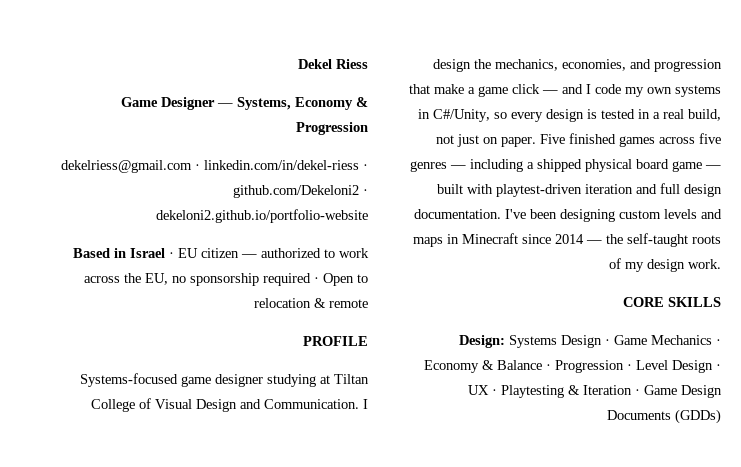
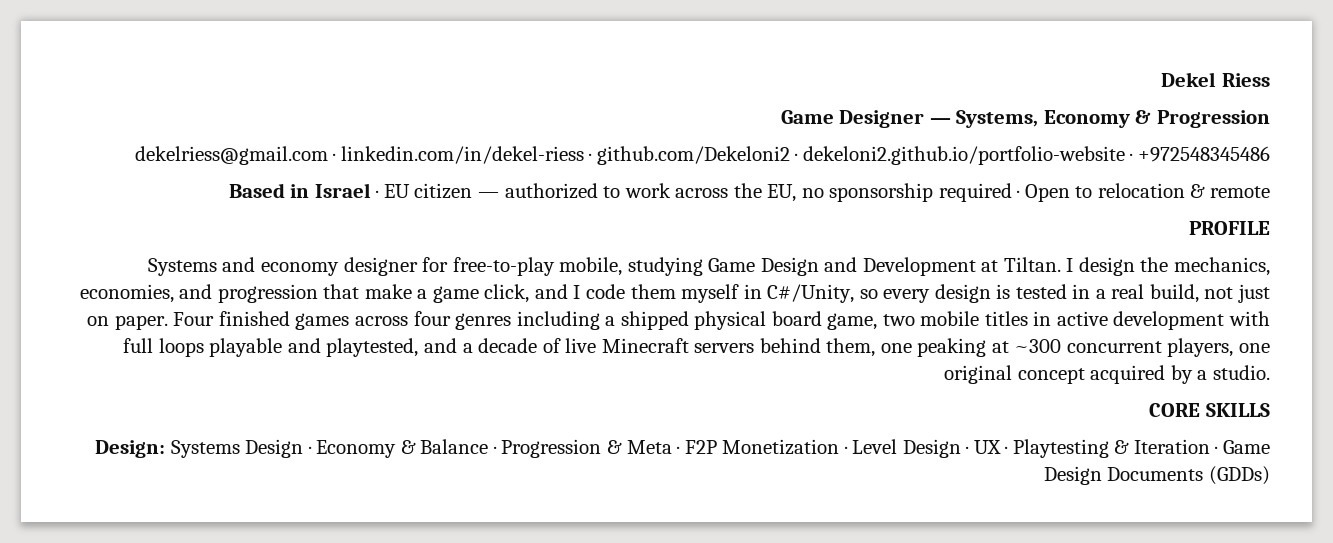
- dekelriess@gmail.com · linkedin.com/in/dekel-riess · github.com/Dekeloni2 · dekeloni2.github.io/portfolio-website
+ dekelriess@gmail.com · linkedin.com/in/dekel-riess · github.com/Dekeloni2 · dekeloni2.github.io/portfolio-website · +972548345486
- Systems-focused game designer studying at Tiltan College of Visual Design and Communication.
+ Systems and economy designer for free-to-play mobile, studying Game Design and Development at Tiltan.
- I design the mechanics, economies, and progression that make a game click — and I code my own systems in C#/Unity, so every design is tested in a real build, not just on paper.
+ I design the mechanics, economies, and progression that make a game click, and I code them myself in C#/Unity, so every design is tested in a real build, not just on paper.
- Five finished games across five genres — including a shipped physical board game — built with playtest-driven iteration and full design documentation. I've been designing custom levels and maps in Minecraft since 2014 — the self-taught roots of my design work.
+ Four finished games across four genres including a shipped physical board game, two mobile titles in active development with full loops playable and playtested, and a decade of live Minecraft servers behind them, one peaking at ~300 concurrent players, one original concept acquired by a studio.
- Design: Systems Design · Game Mechanics · Economy & Balance · Progression · Level Design · UX · Playtesting & Iteration · Game Design Documents (GDDs)
+ Design: Systems Design · Economy & Balance · Progression & Meta · F2P Monetization · Level Design · UX · Playtesting & Iteration · Game Design Documents (GDDs)

